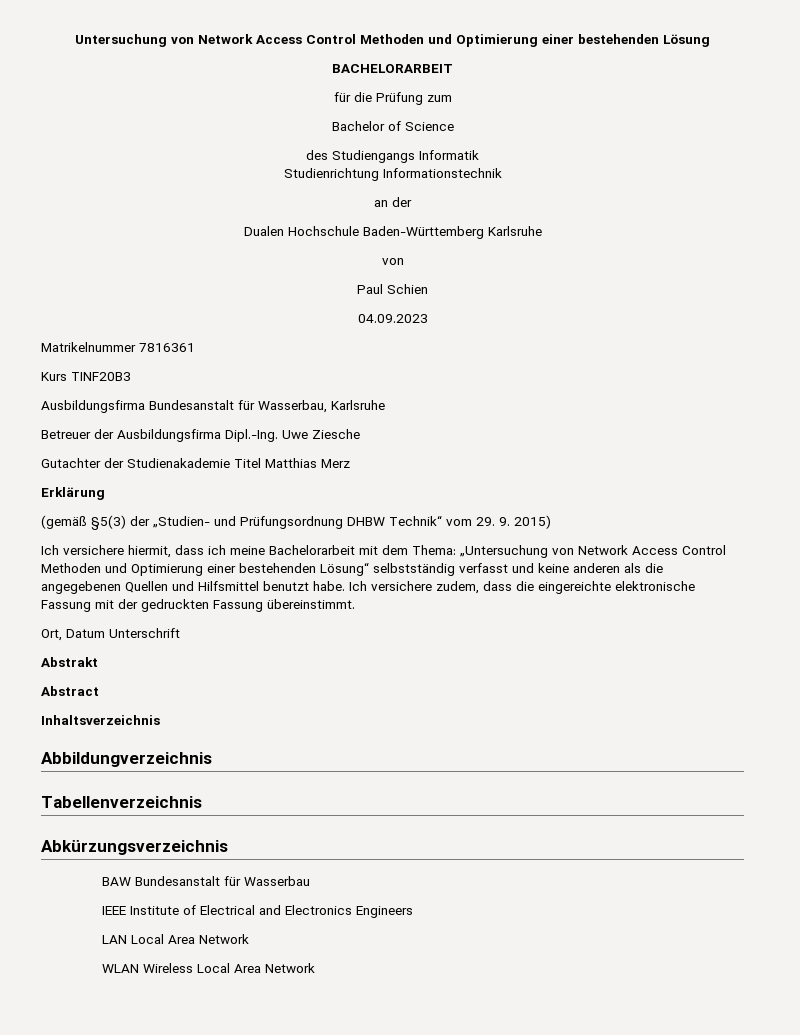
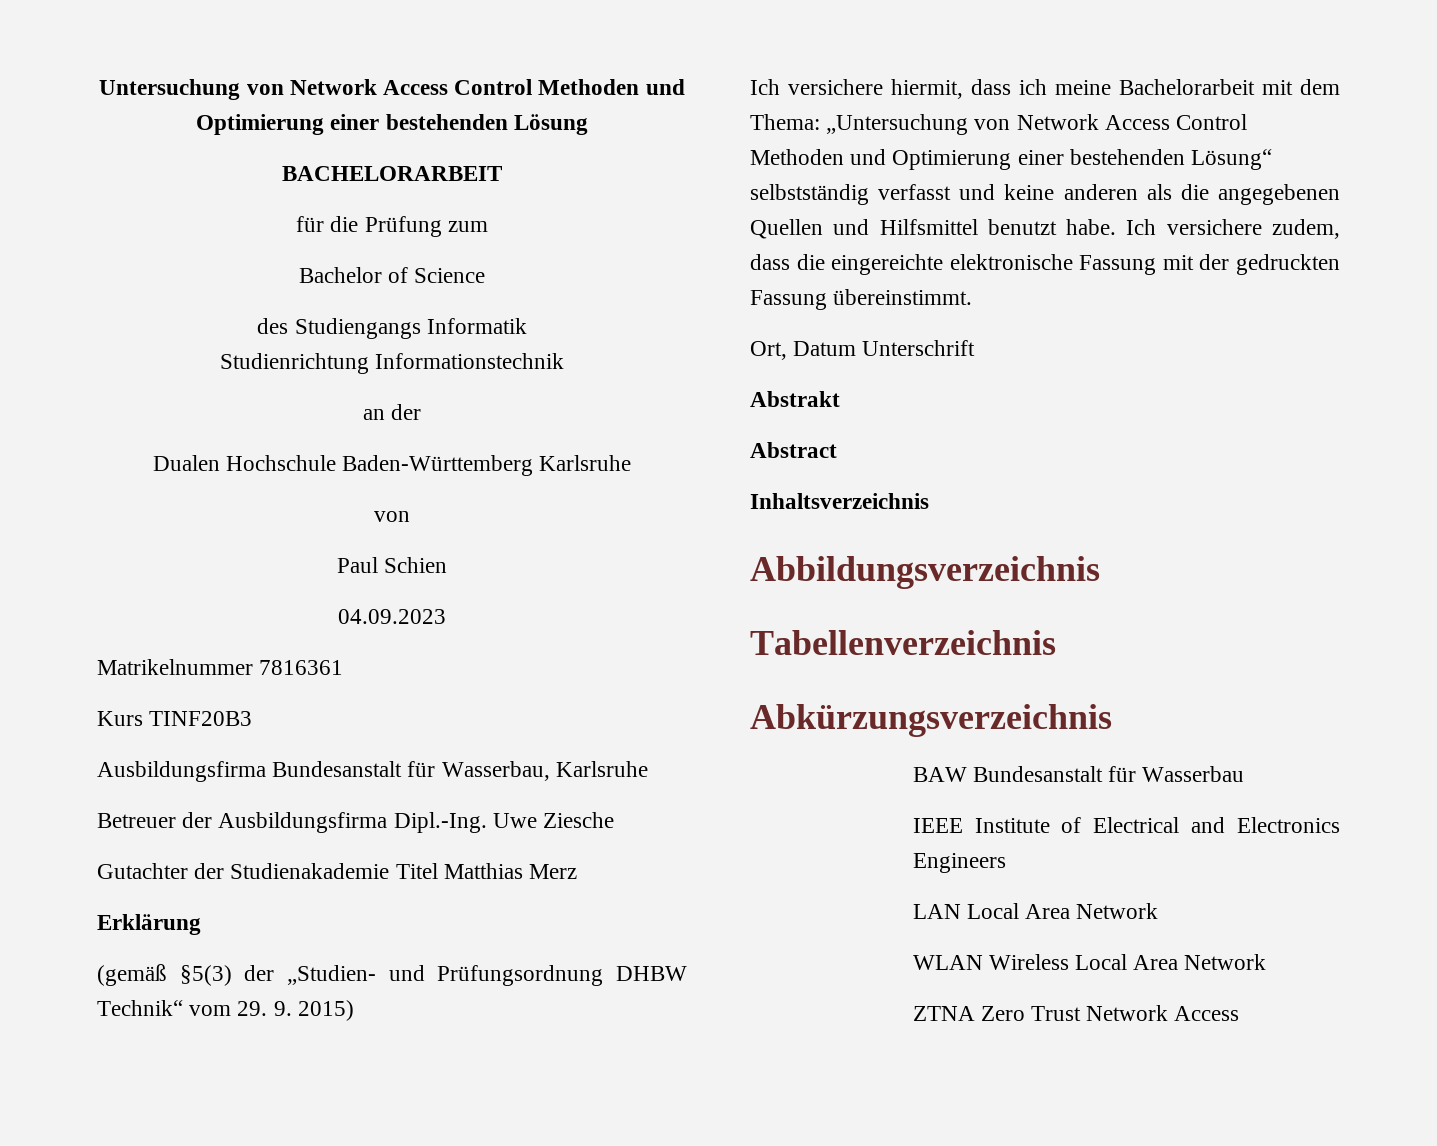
- Abbildungverzeichnis
+ Abbildungsverzeichnis
+ ZTNA Zero Trust Network Access

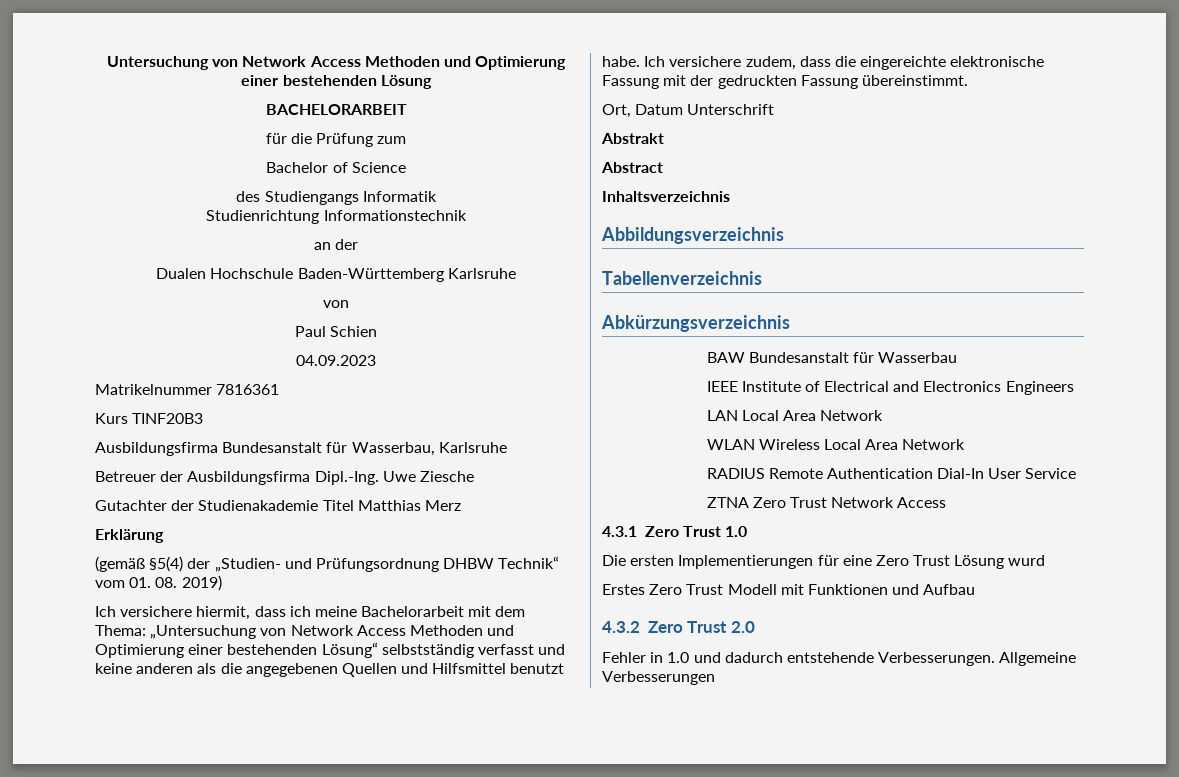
- Untersuchung von Network Access Control Methoden und Optimierung einer bestehenden Lösung
+ Untersuchung von Network Access Methoden und Optimierung einer bestehenden Lösung
- (gemäß §5(3) der „Studien- und Prüfungsordnung DHBW Technik“ vom 29. 9. 2015)
+ (gemäß §5(4) der „Studien- und Prüfungsordnung DHBW Technik“ vom 01. 08. 2019)
- Ich versichere hiermit, dass ich meine Bachelorarbeit mit dem Thema: „Untersuchung von Network Access Control Methoden und Optimierung einer bestehenden Lösung“ selbstständig verfasst und keine anderen als die angegebenen Quellen und Hilfsmittel benutzt habe.
+ Ich versichere hiermit, dass ich meine Bachelorarbeit mit dem Thema: „Untersuchung von Network Access Methoden und Optimierung einer bestehenden Lösung“ selbstständig verfasst und keine anderen als die angegebenen Quellen und Hilfsmittel benutzt habe.
+ RADIUS Remote Authentication Dial-In User Service
+ 4.3.1 Zero Trust 1.0
+ Die ersten Implementierungen für eine Zero Trust Lösung wurd
+ Erstes Zero Trust Modell mit Funktionen und Aufbau
+ 4.3.2 Zero Trust 2.0
+ Fehler in 1.0 und dadurch entstehende Verbesserungen. Allgemeine Verbesserungen

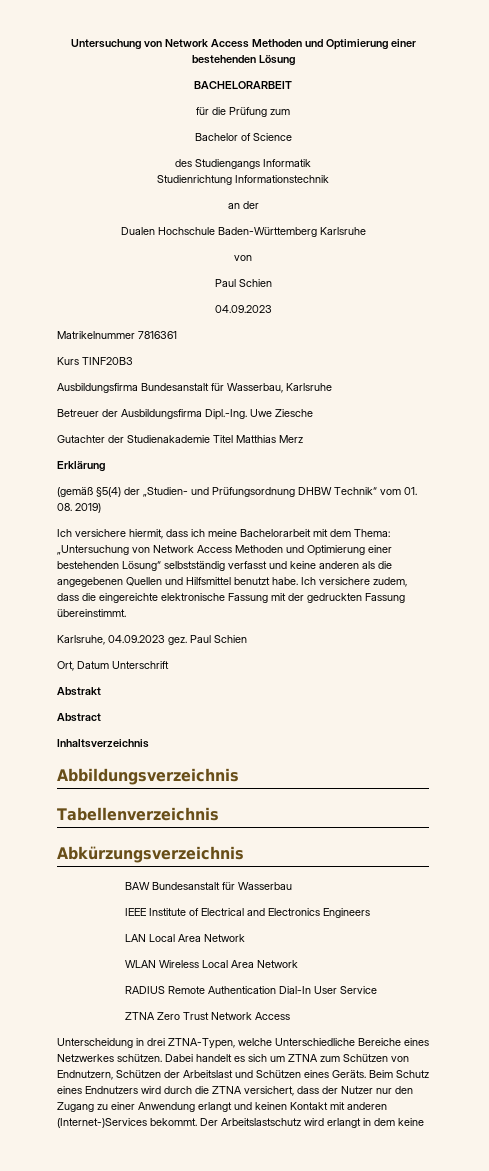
+ Karlsruhe, 04.09.2023 gez. Paul Schien
- 4.3.1 Zero Trust 1.0
- Die ersten Implementierungen für eine Zero Trust Lösung wurd
- Erstes Zero Trust Modell mit Funktionen und Aufbau
- 4.3.2 Zero Trust 2.0
- Fehler in 1.0 und dadurch entstehende Verbesserungen. Allgemeine Verbesserungen
+ Unterscheidung in drei ZTNA-Typen, welche Unterschiedliche Bereiche eines Netzwerkes schützen. Dabei handelt es sich um ZTNA zum Schützen von Endnutzern, Schützen der Arbeitslast und Schützen eines Geräts. Beim Schutz eines Endnutzers wird durch die ZTNA versichert, dass der Nutzer nur den Zugang zu einer Anwendung erlangt und keinen Kontakt mit anderen (Internet-)Services bekommt. Der Arbeitslastschutz wird erlangt in dem keine

